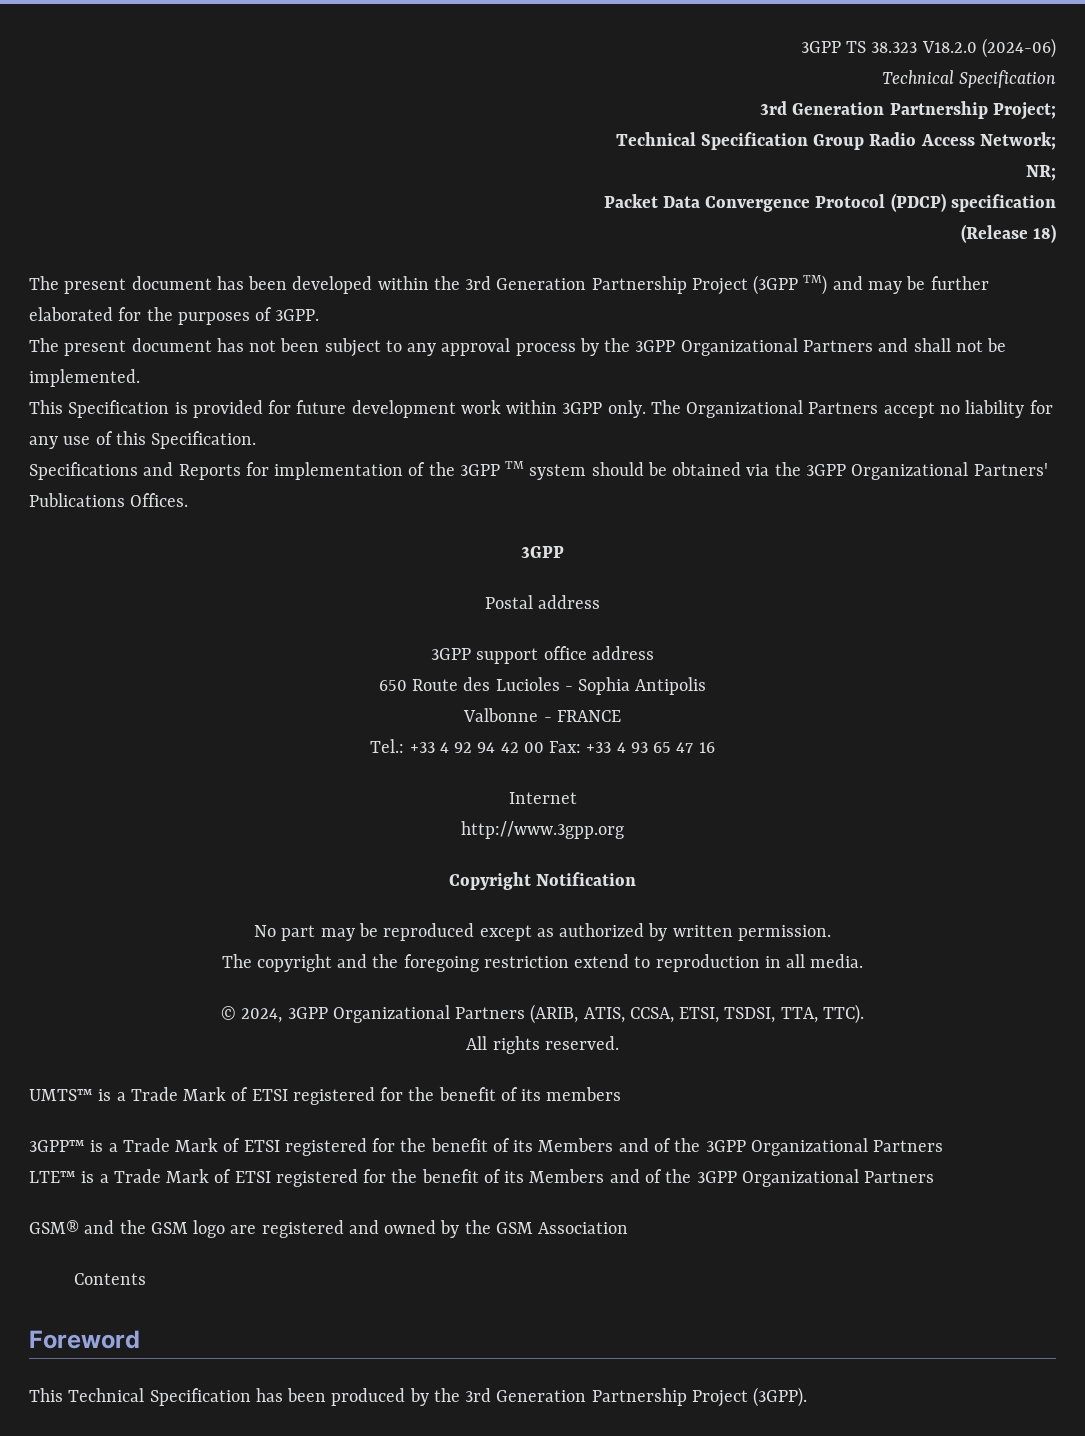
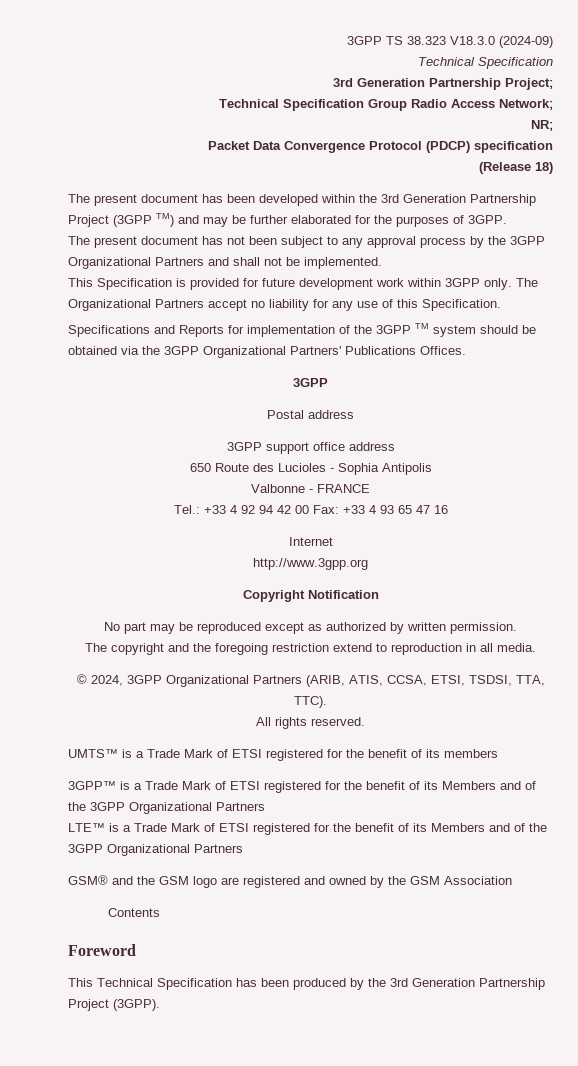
- 3GPP TS 38.323 V18.2.0 (2024-06)
+ 3GPP TS 38.323 V18.3.0 (2024-09)

